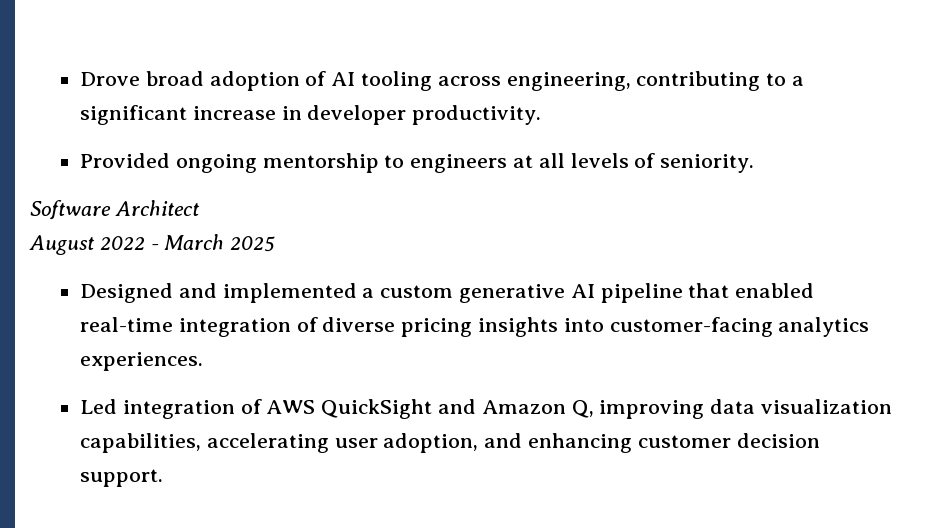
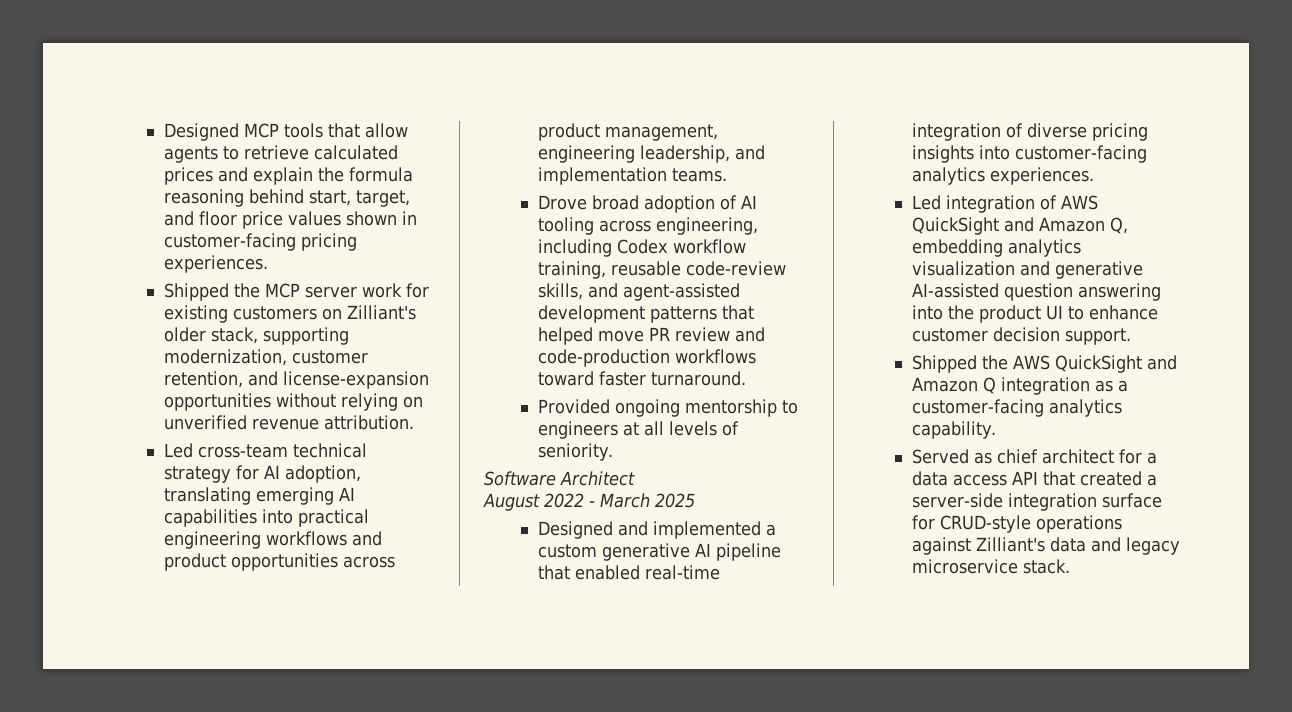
+ Designed MCP tools that allow agents to retrieve calculated prices and explain the formula reasoning behind start, target, and floor price values shown in customer-facing pricing experiences.
+ Shipped the MCP server work for existing customers on Zilliant's older stack, supporting modernization, customer retention, and license-expansion opportunities without relying on unverified revenue attribution.
+ Led cross-team technical strategy for AI adoption, translating emerging AI capabilities into practical engineering workflows and product opportunities across product management, engineering leadership, and implementation teams.
- Drove broad adoption of AI tooling across engineering, contributing to a significant increase in developer productivity.
+ Drove broad adoption of AI tooling across engineering, including Codex workflow training, reusable code-review skills, and agent-assisted development patterns that helped move PR review and code-production workflows toward faster turnaround.
- Led integration of AWS QuickSight and Amazon Q, improving data visualization capabilities, accelerating user adoption, and enhancing customer decision support.
+ Led integration of AWS QuickSight and Amazon Q, embedding analytics visualization and generative AI-assisted question answering into the product UI to enhance customer decision support.
+ Shipped the AWS QuickSight and Amazon Q integration as a customer-facing analytics capability.
+ Served as chief architect for a data access API that created a server-side integration surface for CRUD-style operations against Zilliant's data and legacy microservice stack.

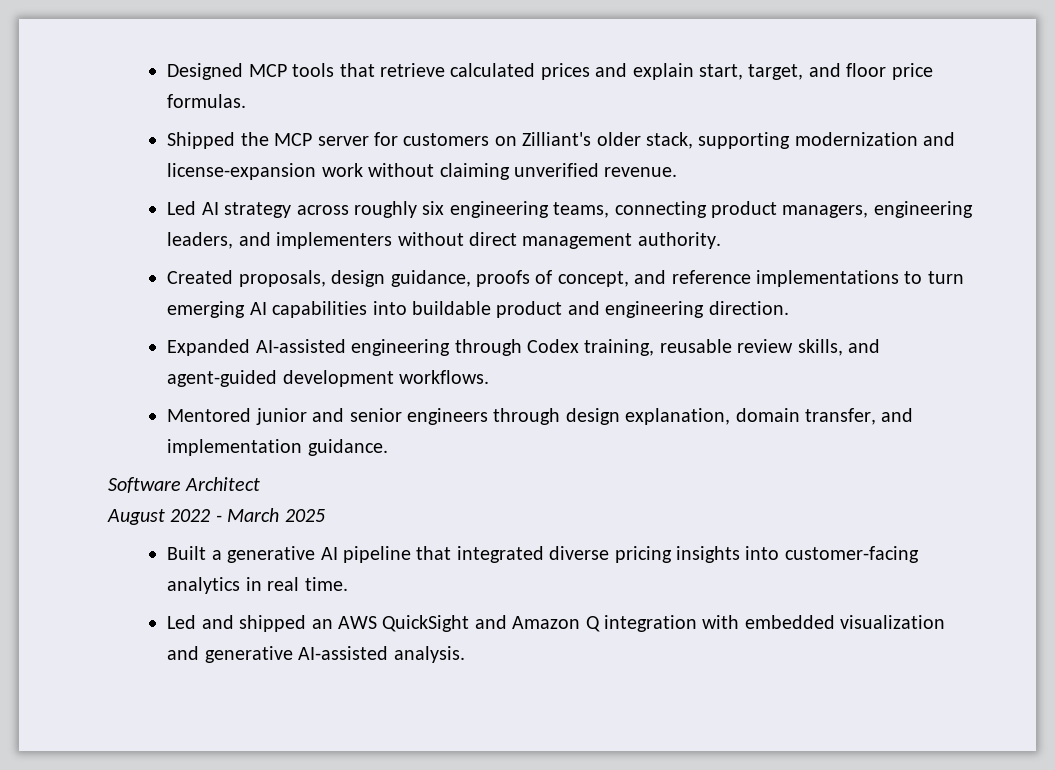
- Designed MCP tools that allow agents to retrieve calculated prices and explain the formula reasoning behind start, target, and floor price values shown in customer-facing pricing experiences.
+ Designed MCP tools that retrieve calculated prices and explain start, target, and floor price formulas.
- Shipped the MCP server work for existing customers on Zilliant's older stack, supporting modernization, customer retention, and license-expansion opportunities without relying on unverified revenue attribution.
- Led cross-team technical strategy for AI adoption, translating emerging AI capabilities into practical engineering workflows and product opportunities across product management, engineering leadership, and implementation teams.
- Drove broad adoption of AI tooling across engineering, including Codex workflow training, reusable code-review skills, and agent-assisted development patterns that helped move PR review and code-production workflows toward faster turnaround.
- Provided ongoing mentorship to engineers at all levels of seniority.
+ Shipped the MCP server for customers on Zilliant's older stack, supporting modernization and license-expansion work without claiming unverified revenue.
+ Led AI strategy across roughly six engineering teams, connecting product managers, engineering leaders, and implementers without direct management authority.
+ Created proposals, design guidance, proofs of concept, and reference implementations to turn emerging AI capabilities into buildable product and engineering direction.
+ Expanded AI-assisted engineering through Codex training, reusable review skills, and agent-guided development workflows.
+ Mentored junior and senior engineers through design explanation, domain transfer, and implementation guidance.
- Designed and implemented a custom generative AI pipeline that enabled real-time integration of diverse pricing insights into customer-facing analytics experiences.
- Led integration of AWS QuickSight and Amazon Q, embedding analytics visualization and generative AI-assisted question answering into the product UI to enhance customer decision support.
- Shipped the AWS QuickSight and Amazon Q integration as a customer-facing analytics capability.
- Served as chief architect for a data access API that created a server-side integration surface for CRUD-style operations against Zilliant's data and legacy microservice stack.
+ Built a generative AI pipeline that integrated diverse pricing insights into customer-facing analytics in real time.
+ Led and shipped an AWS QuickSight and Amazon Q integration with embedded visualization and generative AI-assisted analysis.

